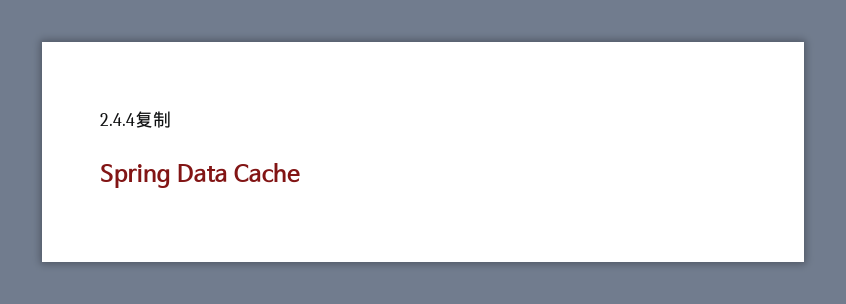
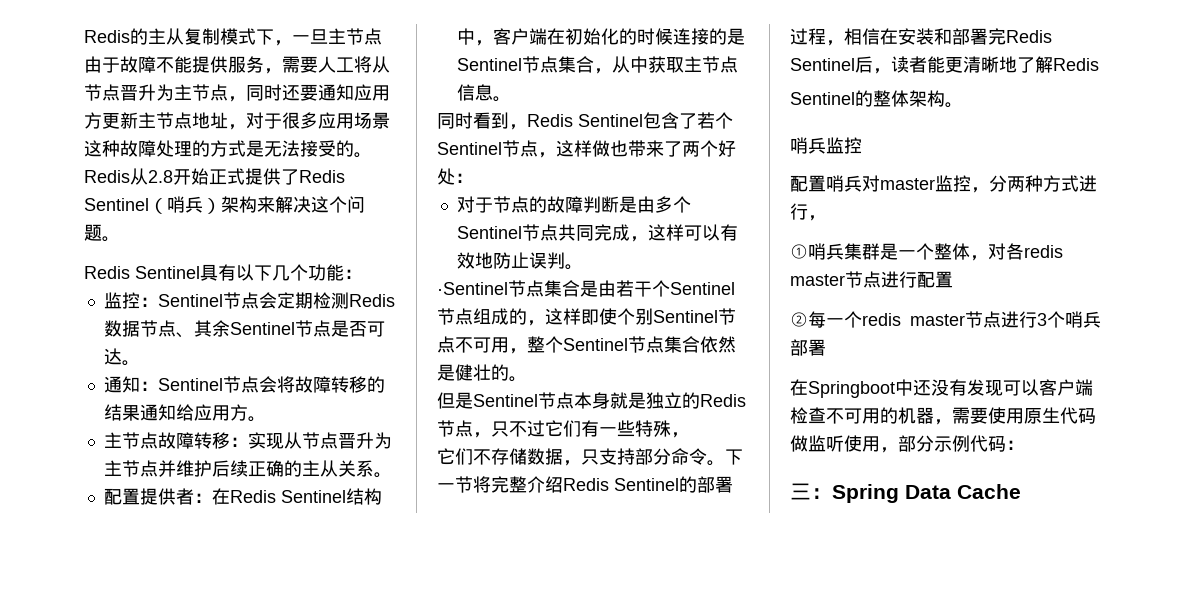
- 2.4.4复制
- Spring Data Cache
+ Redis的主从复制模式下，一旦主节点由于故障不能提供服务，需要人工将从节点晋升为主节点，同时还要通知应用方更新主节点地址，对于很多应用场景这种故障处理的方式是无法接受的。Redis从2.8开始正式提供了Redis Sentinel（哨兵）架构来解决这个问题。
+ Redis Sentinel具有以下几个功能：
+ 监控：Sentinel节点会定期检测Redis数据节点、其余Sentinel节点是否可达。
+ 通知：Sentinel节点会将故障转移的结果通知给应用方。
+ 主节点故障转移：实现从节点晋升为主节点并维护后续正确的主从关系。
+ 配置提供者：在Redis Sentinel结构中，客户端在初始化的时候连接的是Sentinel节点集合，从中获取主节点信息。
+ 同时看到，Redis Sentinel包含了若个Sentinel节点，这样做也带来了两个好处：
+ 对于节点的故障判断是由多个Sentinel节点共同完成，这样可以有效地防止误判。
+ ·Sentinel节点集合是由若干个Sentinel节点组成的，这样即使个别Sentinel节点不可用，整个Sentinel节点集合依然是健壮的。
+ 但是Sentinel节点本身就是独立的Redis节点，只不过它们有一些特殊，
+ 它们不存储数据，只支持部分命令。下一节将完整介绍Redis Sentinel的部署过程，相信在安装和部署完Redis Sentinel后，读者能更清晰地了解Redis
+ Sentinel的整体架构。
+ 哨兵监控
+ 配置哨兵对master监控，分两种方式进行，
+ ①哨兵集群是一个整体，对各redis master节点进行配置
+ ②每一个redis master节点进行3个哨兵部署
+ 在Springboot中还没有发现可以客户端检查不可用的机器，需要使用原生代码做监听使用，部分示例代码：
+ 三：Spring Data Cache

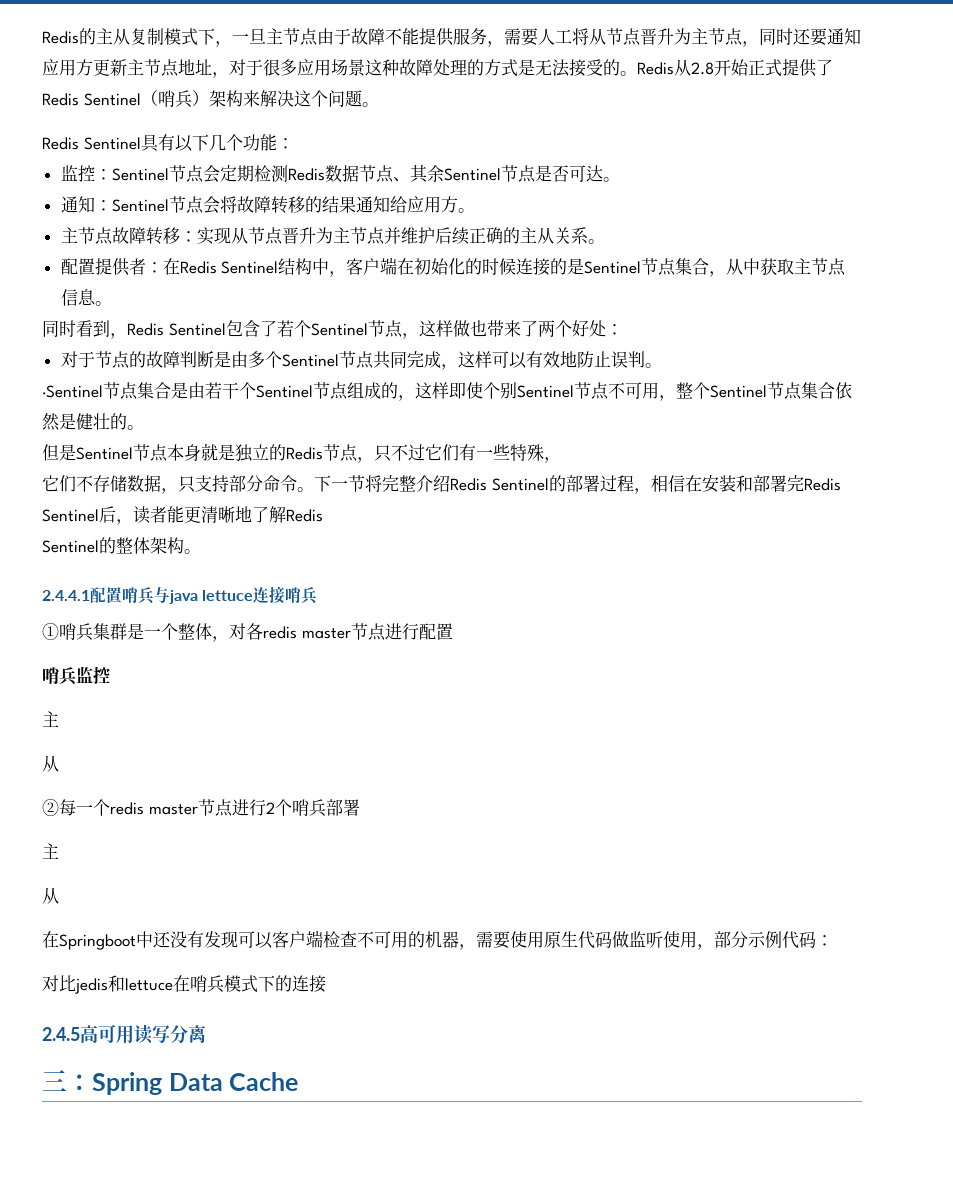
- 哨兵监控
- 配置哨兵对master监控，分两种方式进行，
+ 2.4.4.1配置哨兵与java lettuce连接哨兵
+ 哨兵监控
+ 主
+ 从
- ②每一个redis master节点进行3个哨兵部署
+ ②每一个redis master节点进行2个哨兵部署
+ 主
+ 从
+ 对比jedis和lettuce在哨兵模式下的连接
+ 2.4.5高可用读写分离

